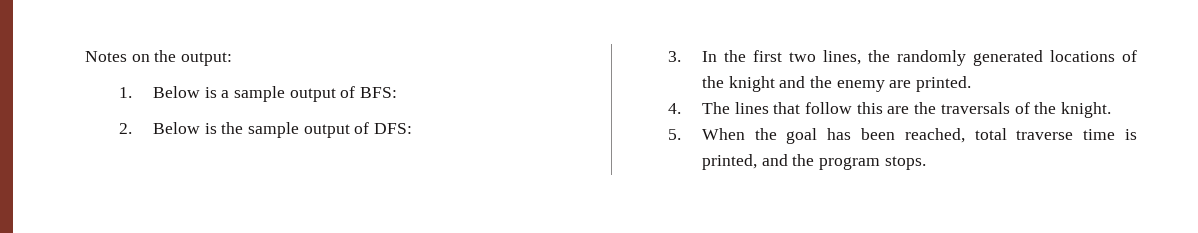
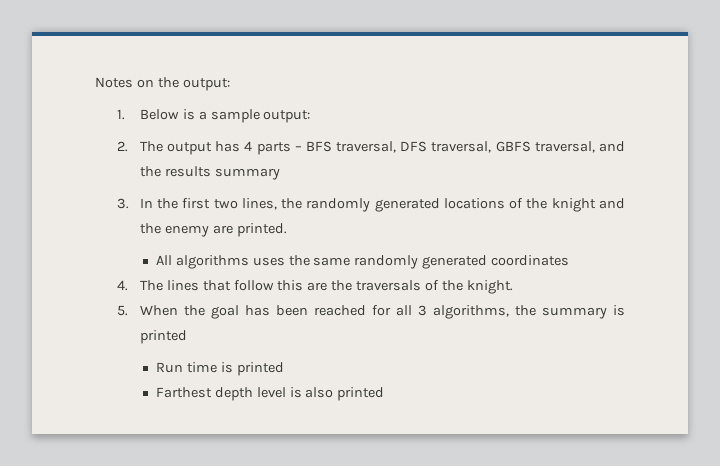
- 1. Below is a sample output of BFS:
- 2. Below is the sample output of DFS:
+ 1. Below is a sample output:
+ 2. The output has 4 parts – BFS traversal, DFS traversal, GBFS traversal, and the results summary
+ All algorithms uses the same randomly generated coordinates
- 5. When the goal has been reached, total traverse time is printed, and the program stops.
+ 5. When the goal has been reached for all 3 algorithms, the summary is printed
+ Run time is printed
+ Farthest depth level is also printed

